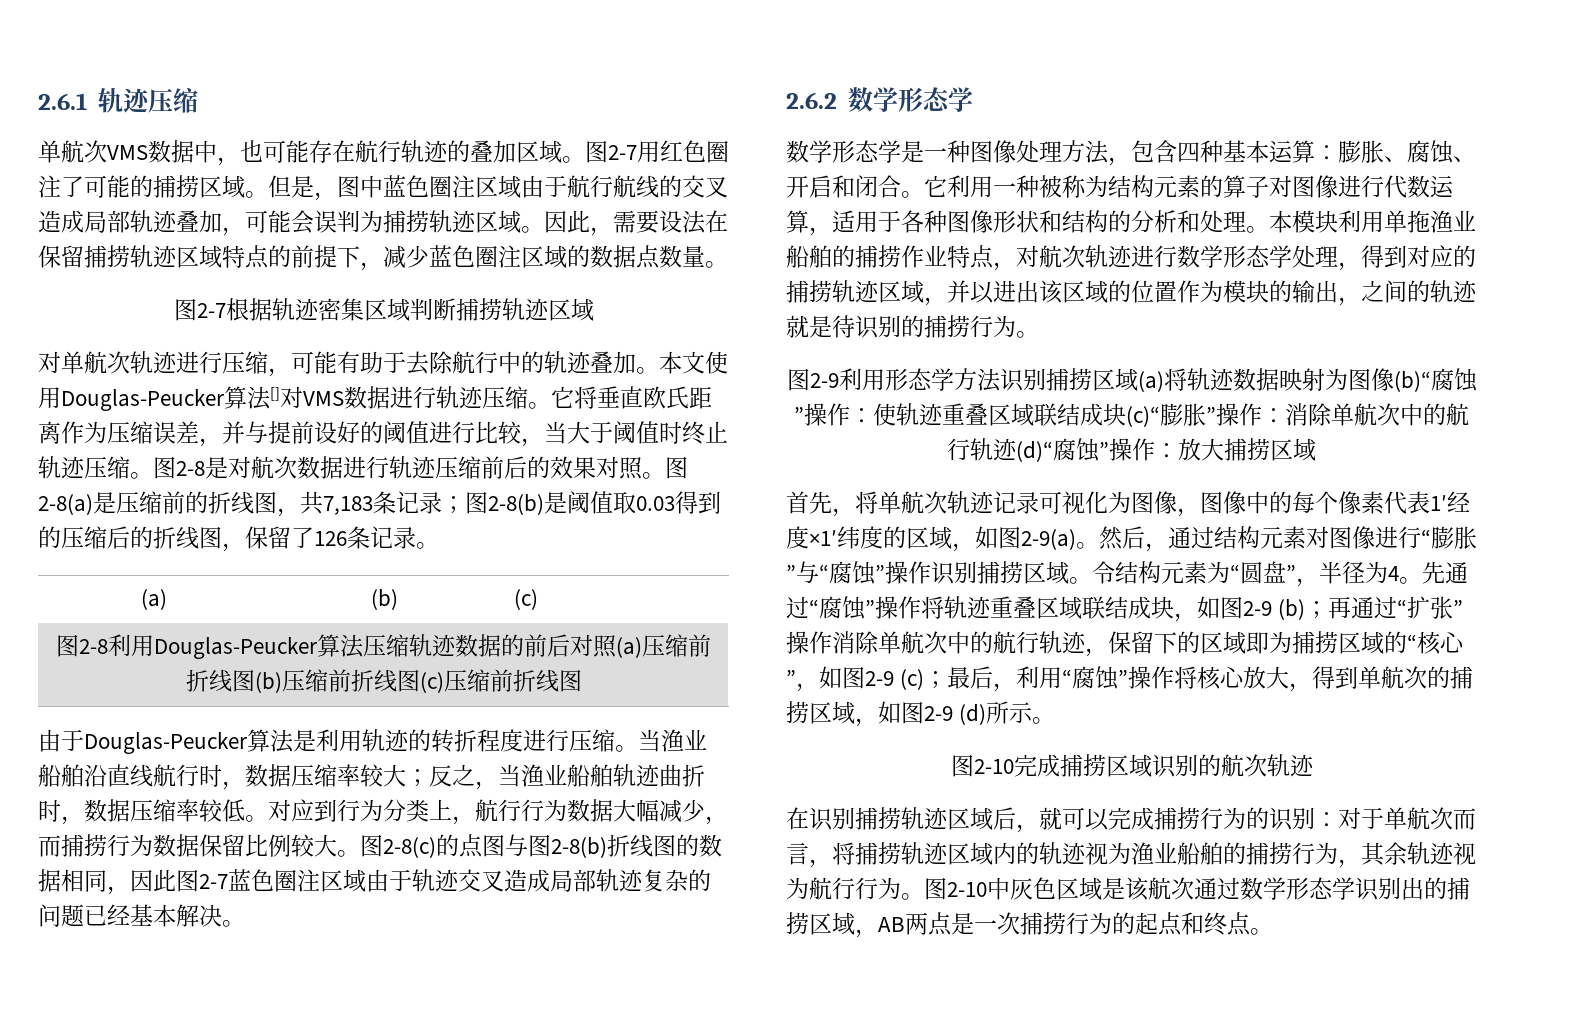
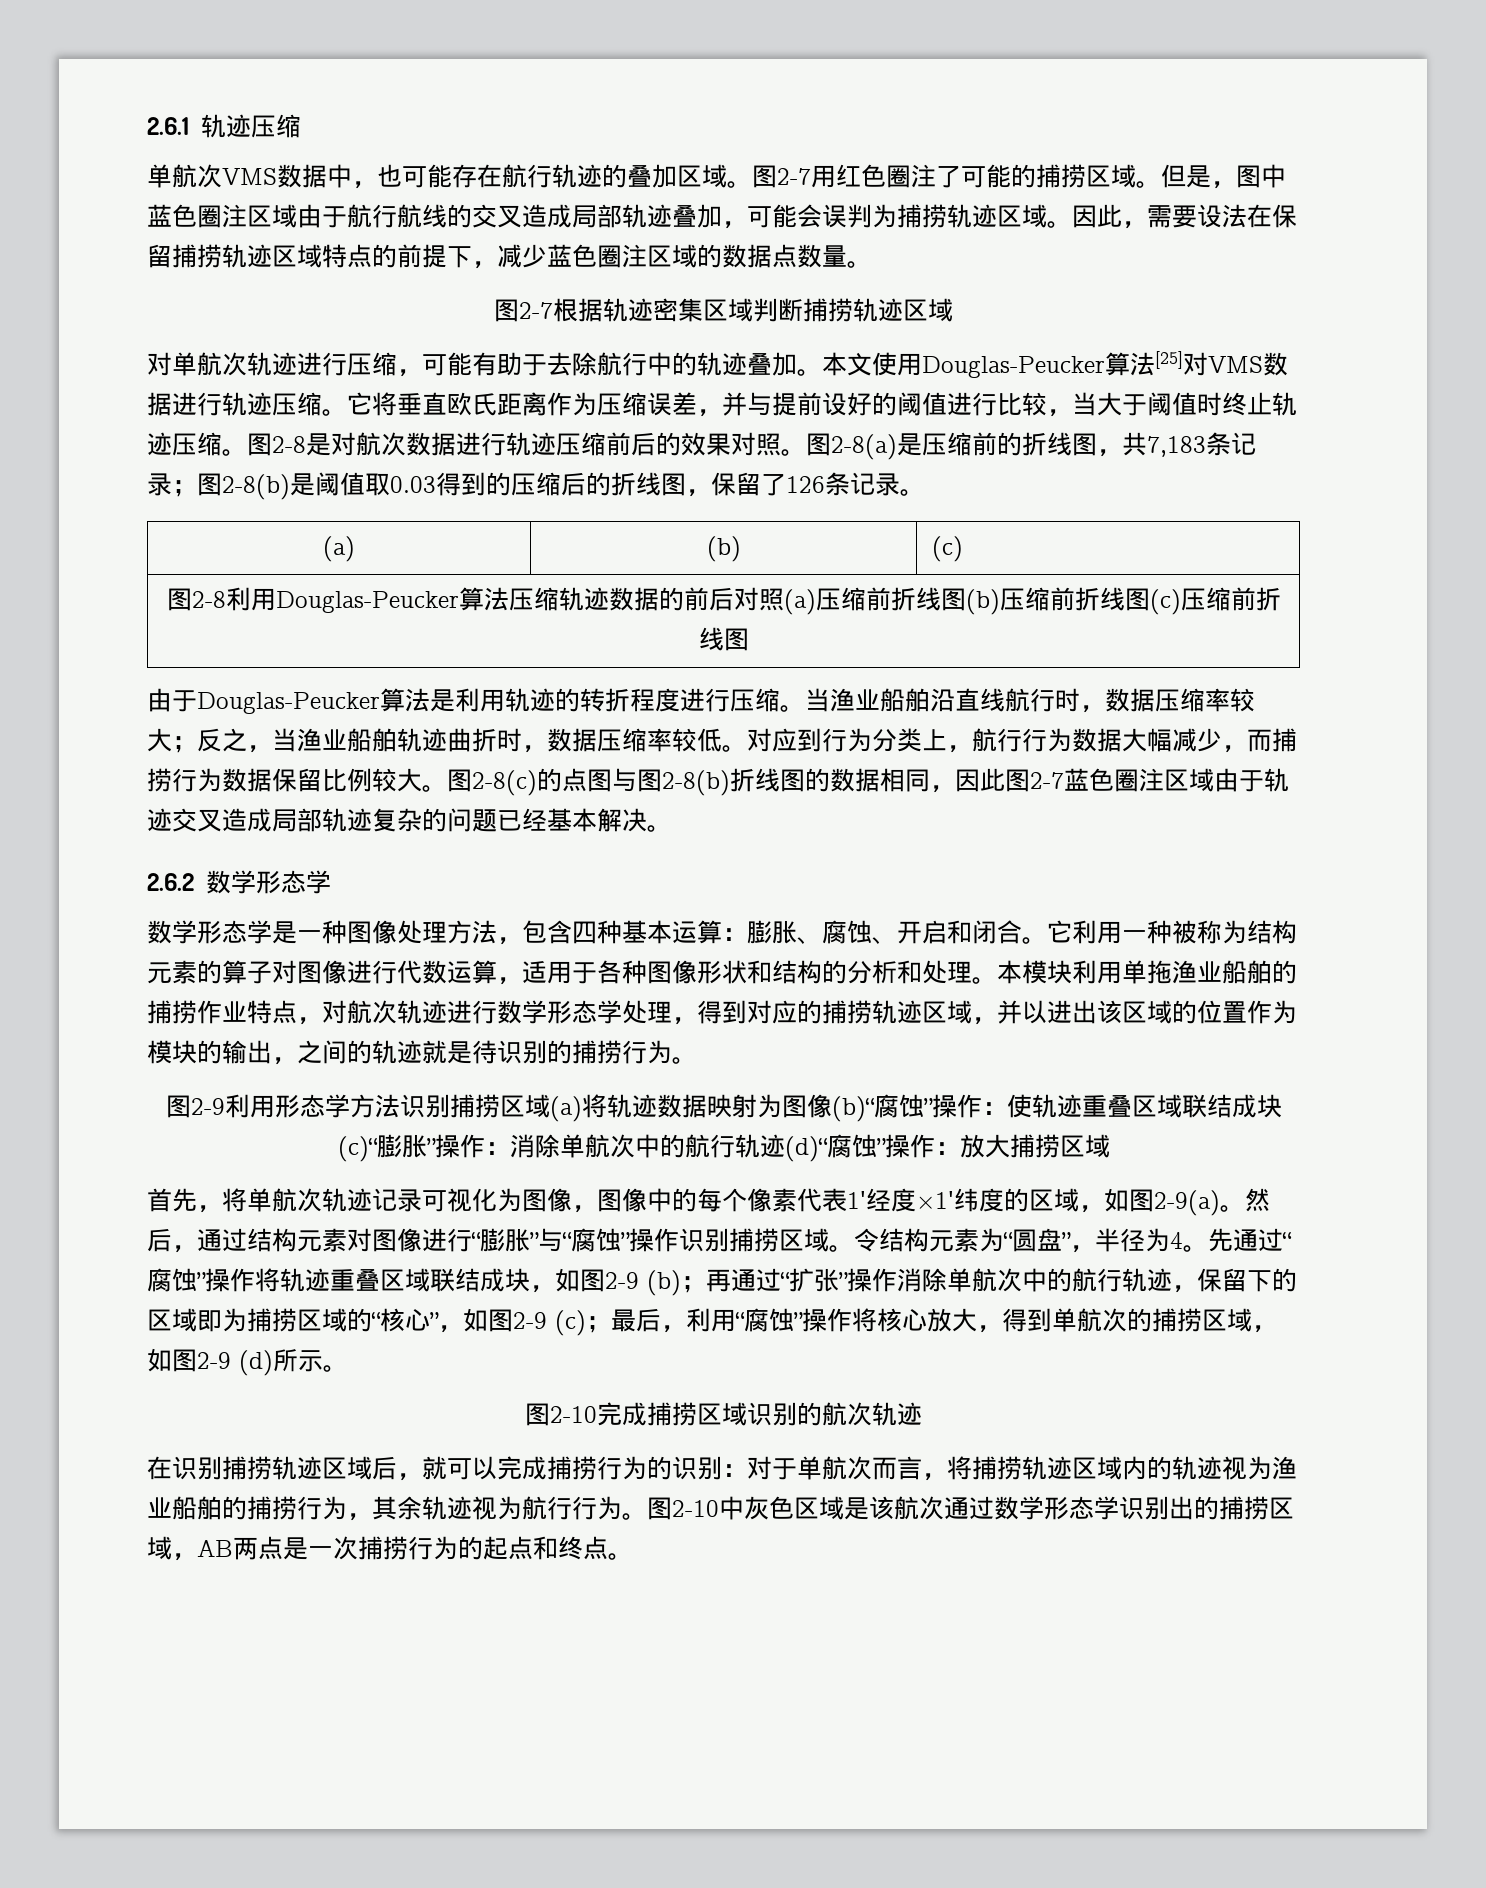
- 本文使用Douglas-Peucker算法[]对VMS数据进行轨迹压缩。
+ 本文使用Douglas-Peucker算法[25]对VMS数据进行轨迹压缩。

